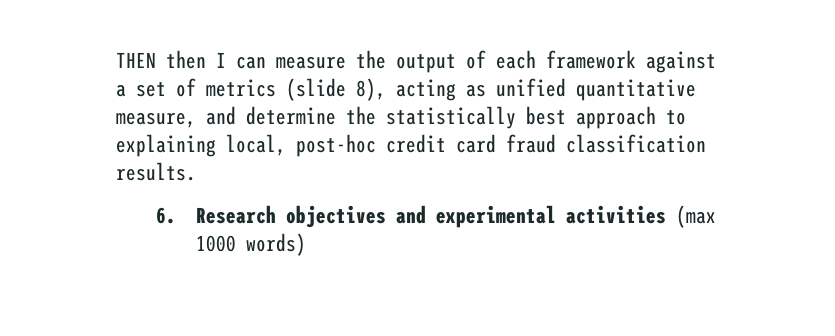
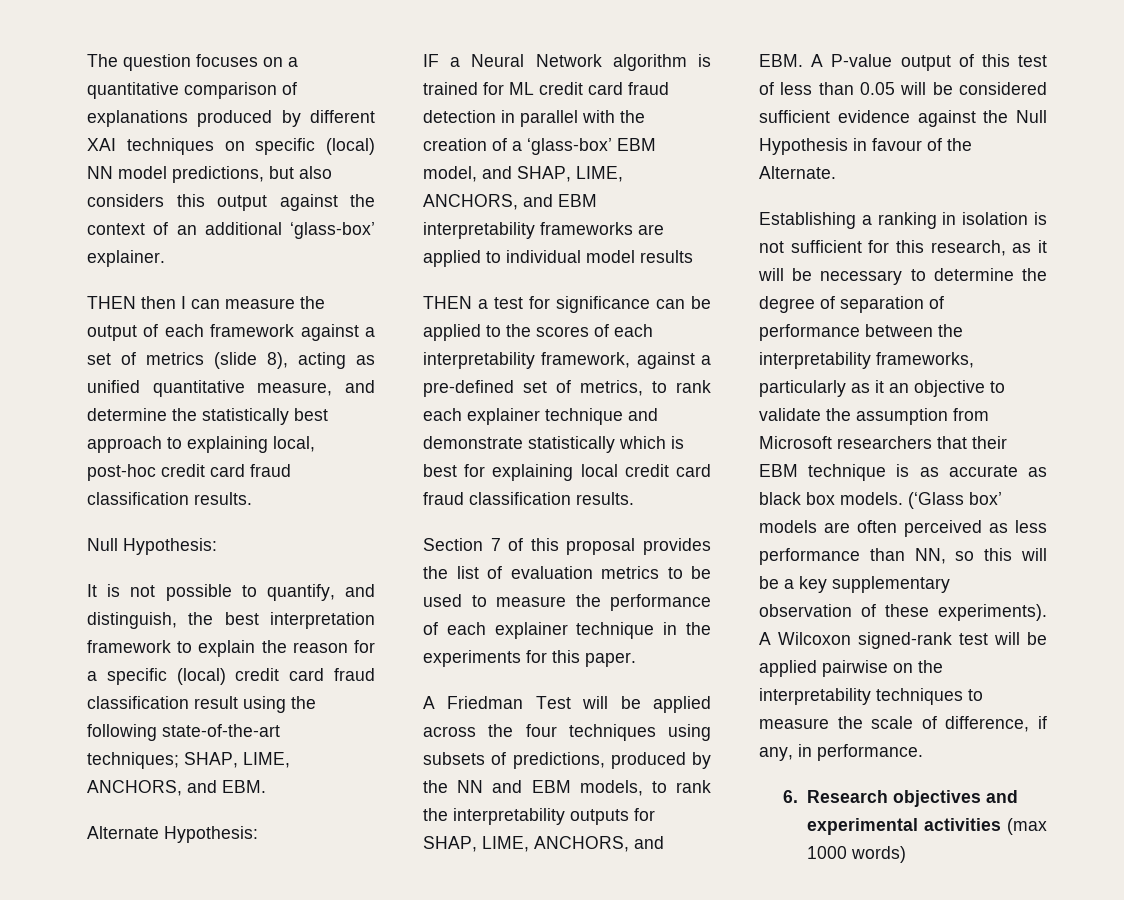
+ The question focuses on a quantitative comparison of explanations produced by different XAI techniques on specific (local) NN model predictions, but also considers this output against the context of an additional ‘glass-box’ explainer.
+ Null Hypothesis:
+ It is not possible to quantify, and distinguish, the best interpretation framework to explain the reason for a specific (local) credit card fraud classification result using the following state-of-the-art techniques; SHAP, LIME, ANCHORS, and EBM.
+ Alternate Hypothesis:
+ IF a Neural Network algorithm is trained for ML credit card fraud detection in parallel with the creation of a ‘glass-box’ EBM model, and SHAP, LIME, ANCHORS, and EBM interpretability frameworks are applied to individual model results
+ THEN a test for significance can be applied to the scores of each interpretability framework, against a pre-defined set of metrics, to rank each explainer technique and demonstrate statistically which is best for explaining local credit card fraud classification results.
+ Section 7 of this proposal provides the list of evaluation metrics to be used to measure the performance of each explainer technique in the experiments for this paper.
+ A Friedman Test will be applied across the four techniques using subsets of predictions, produced by the NN and EBM models, to rank the interpretability outputs for SHAP, LIME, ANCHORS, and EBM. A P-value output of this test of less than 0.05 will be considered sufficient evidence against the Null Hypothesis in favour of the Alternate.
+ Establishing a ranking in isolation is not sufficient for this research, as it will be necessary to determine the degree of separation of performance between the interpretability frameworks, particularly as it an objective to validate the assumption from Microsoft researchers that their EBM technique is as accurate as black box models. (‘Glass box’ models are often perceived as less performance than NN, so this will be a key supplementary observation of these experiments). A Wilcoxon signed-rank test will be applied pairwise on the interpretability techniques to measure the scale of difference, if any, in performance.

